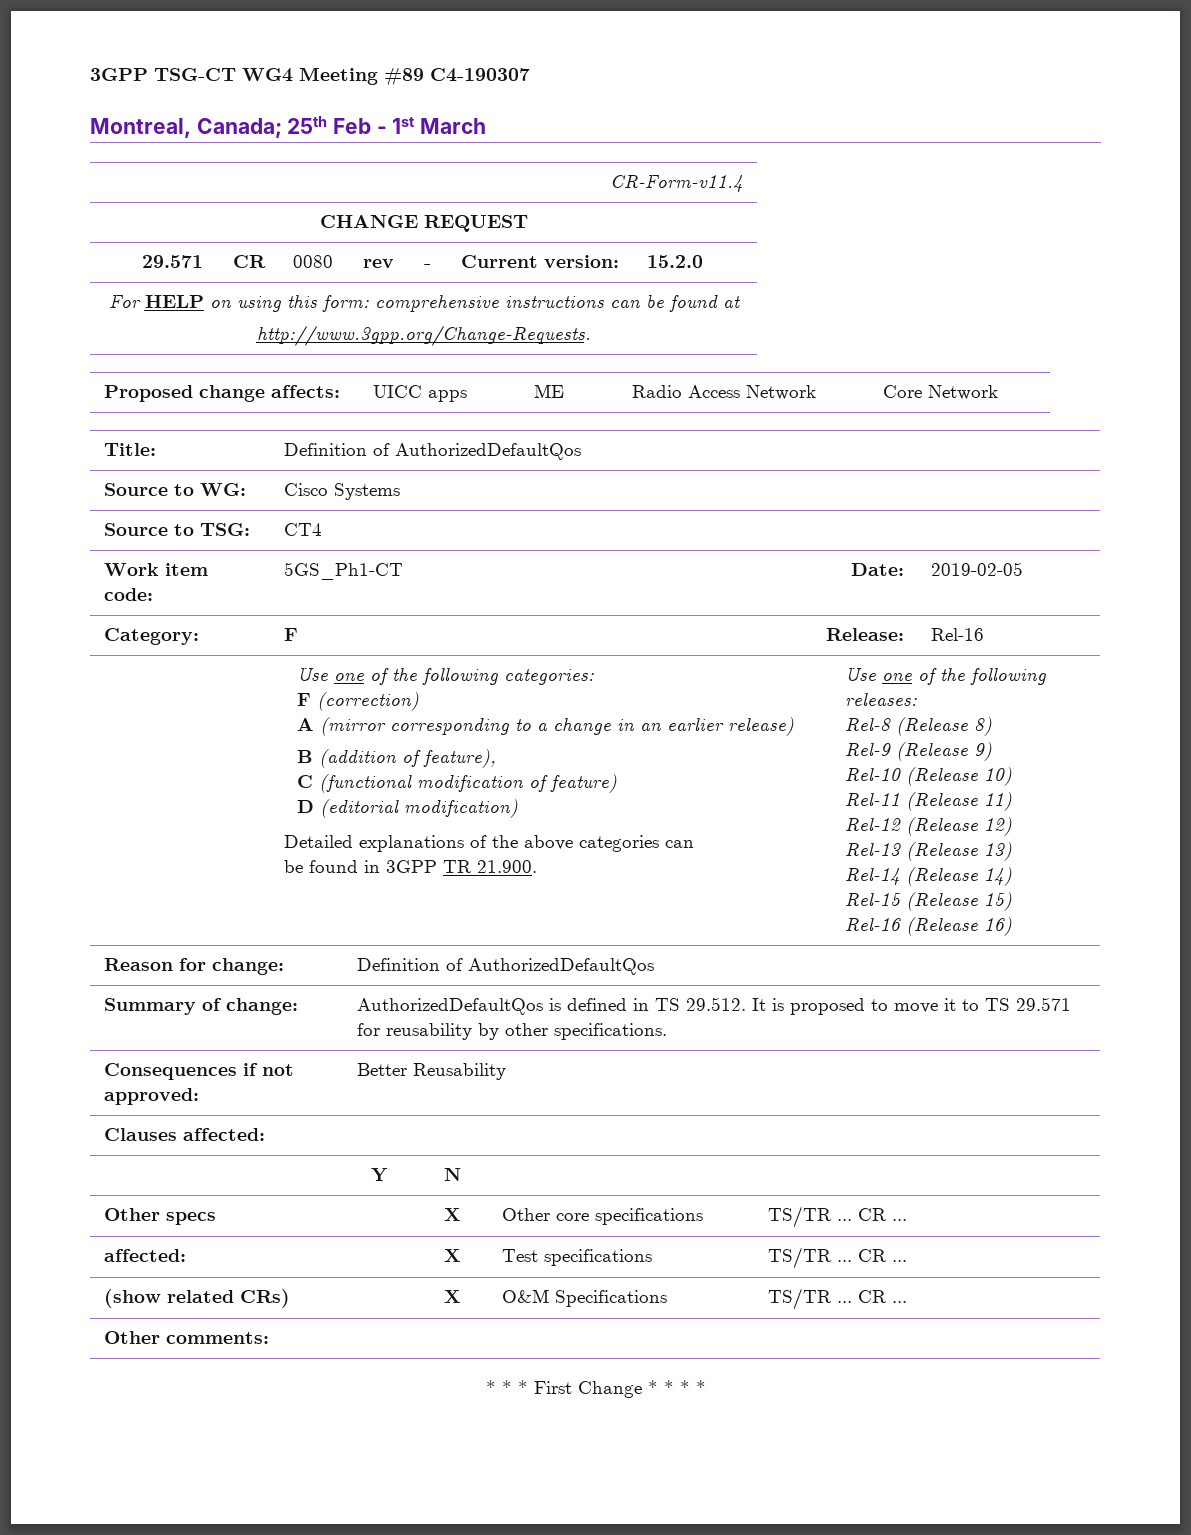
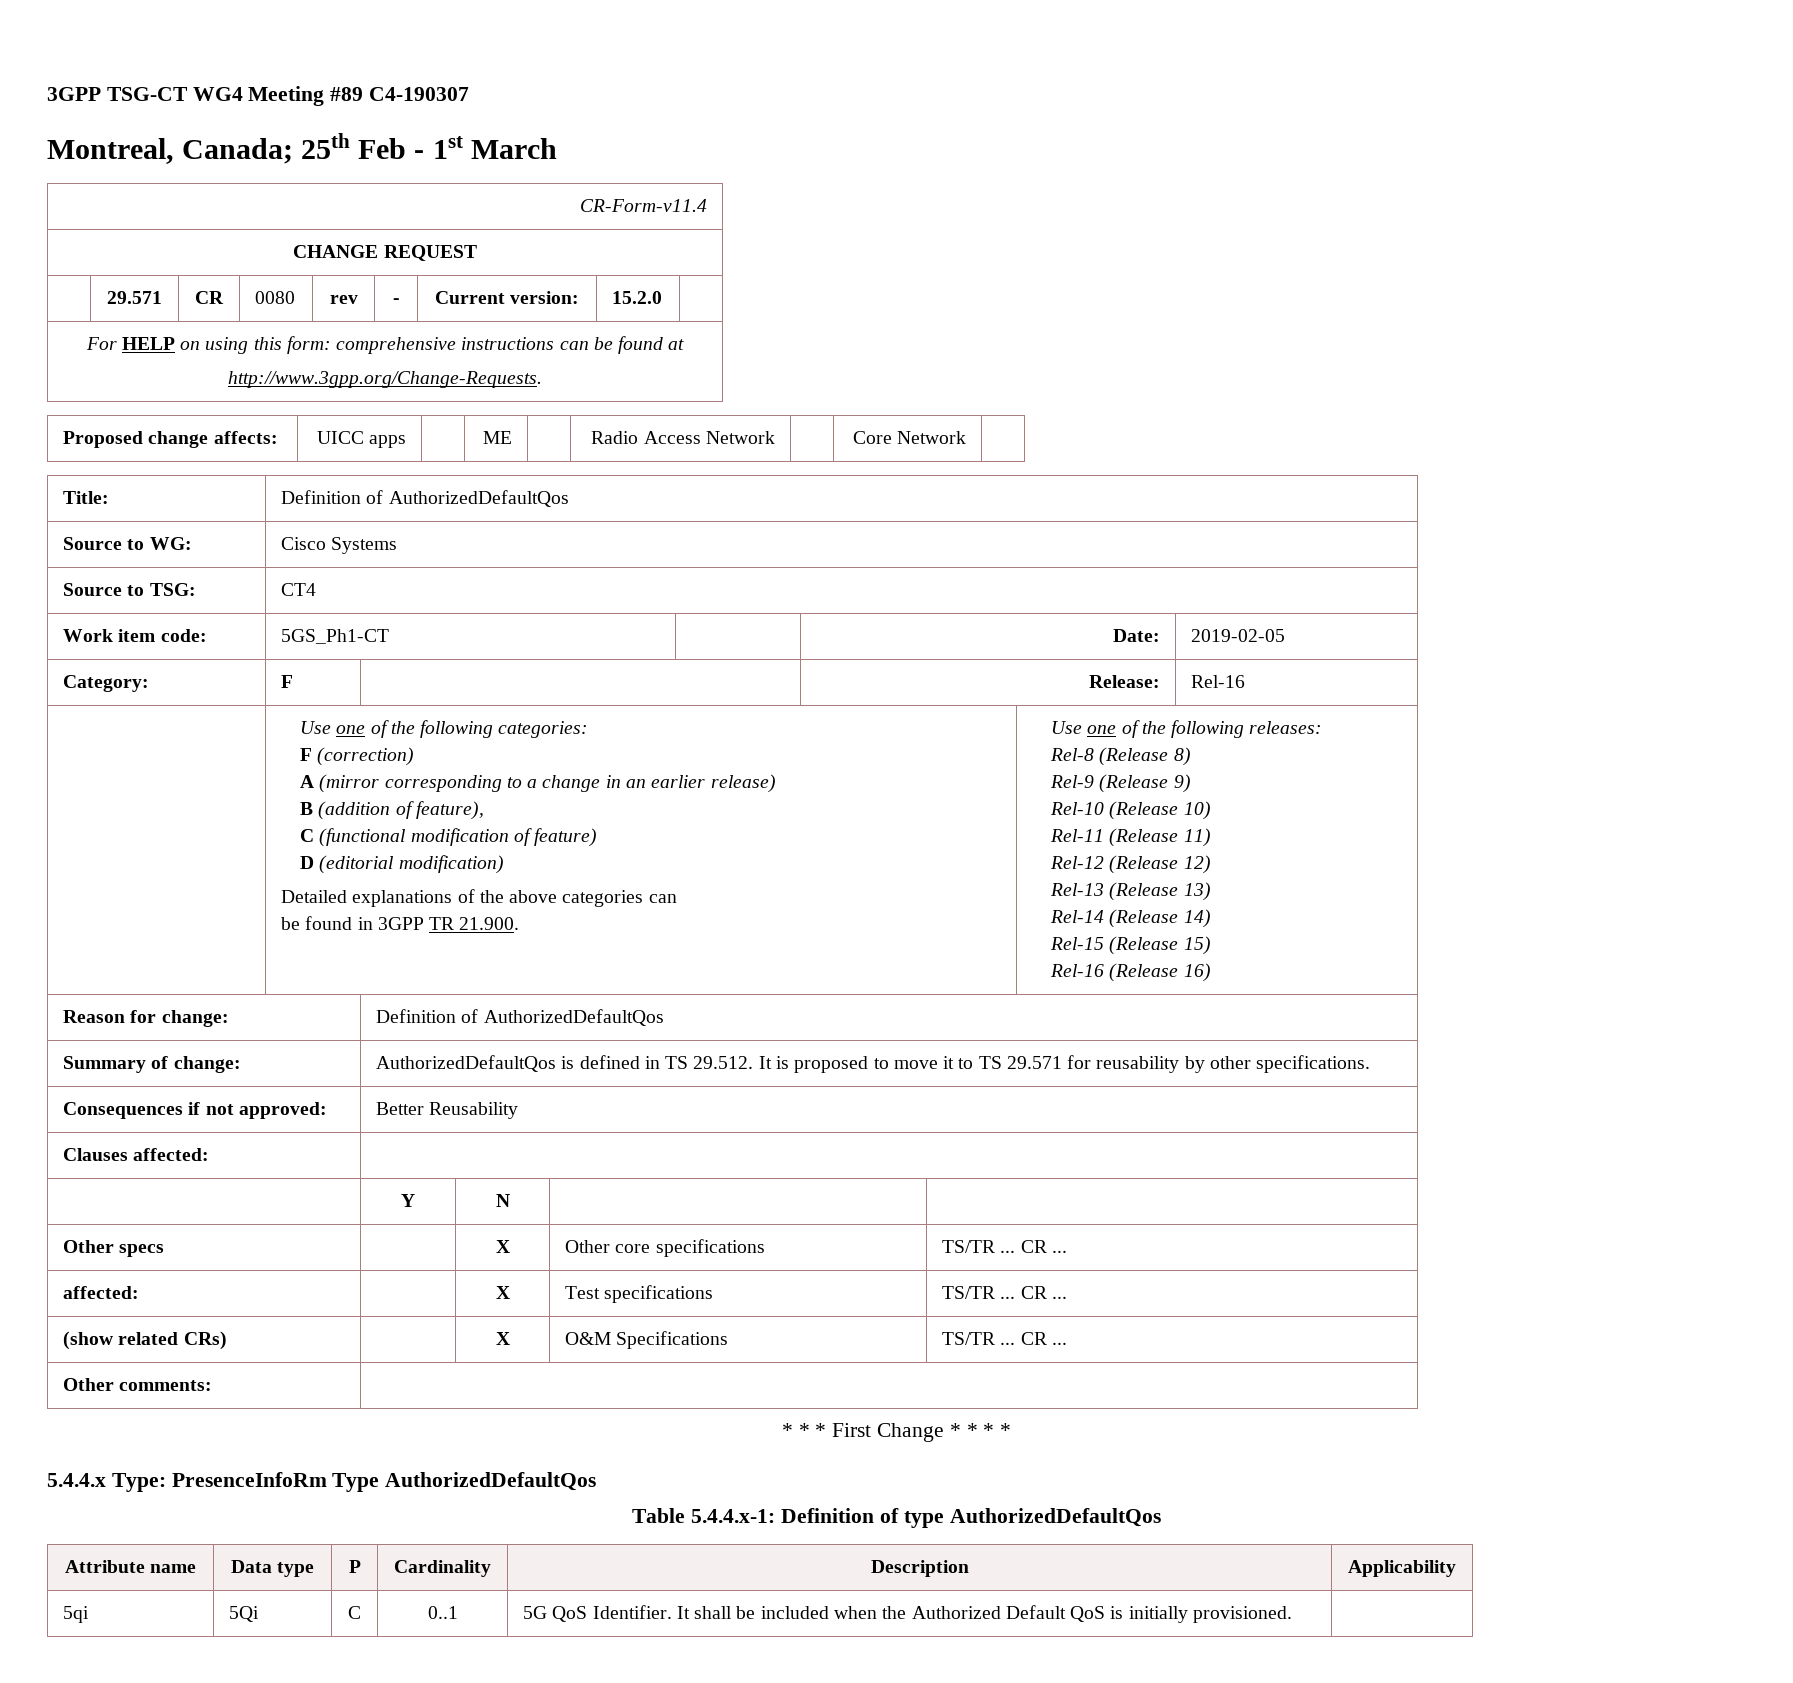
+ 5.4.4.x Type: PresenceInfoRm Type AuthorizedDefaultQos
+ Table 5.4.4.x-1: Definition of type AuthorizedDefaultQos
+ Attribute name | Data type | P | Cardinality | Description | Applicability
+ 5qi | 5Qi | C | 0..1 | 5G QoS Identifier. It shall be included when the Authorized Default QoS is initially provisioned. |

